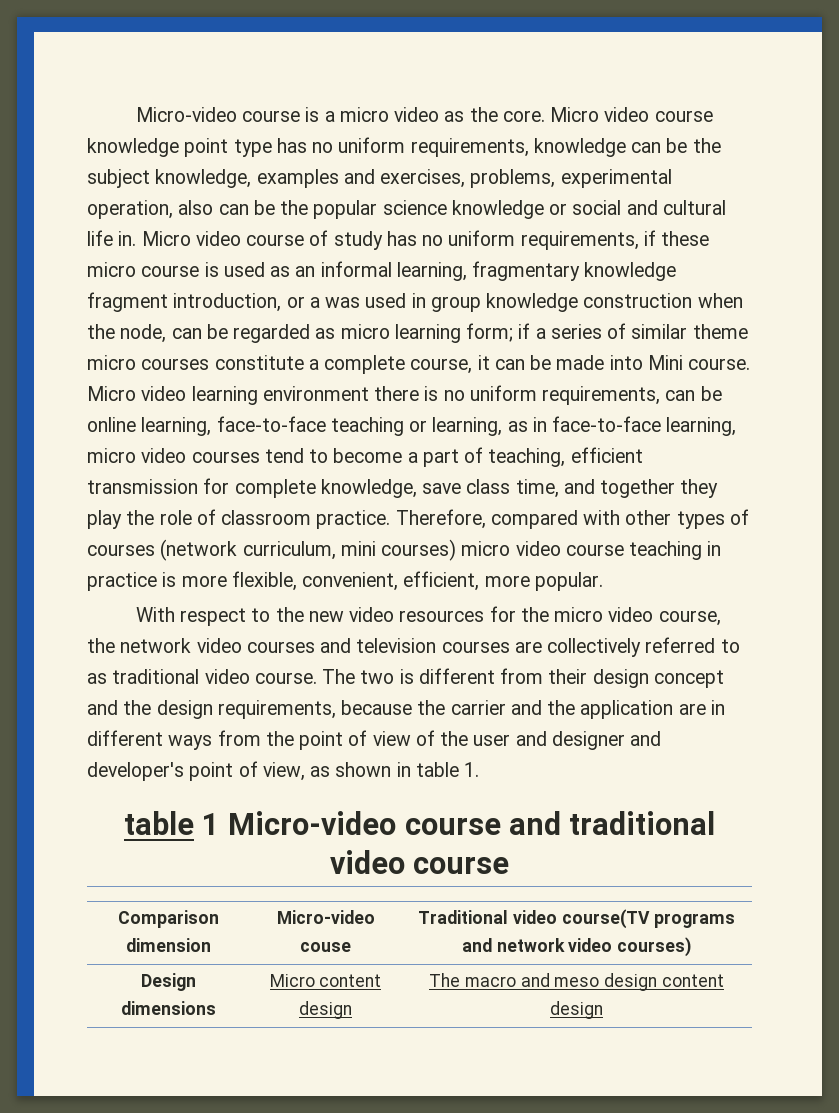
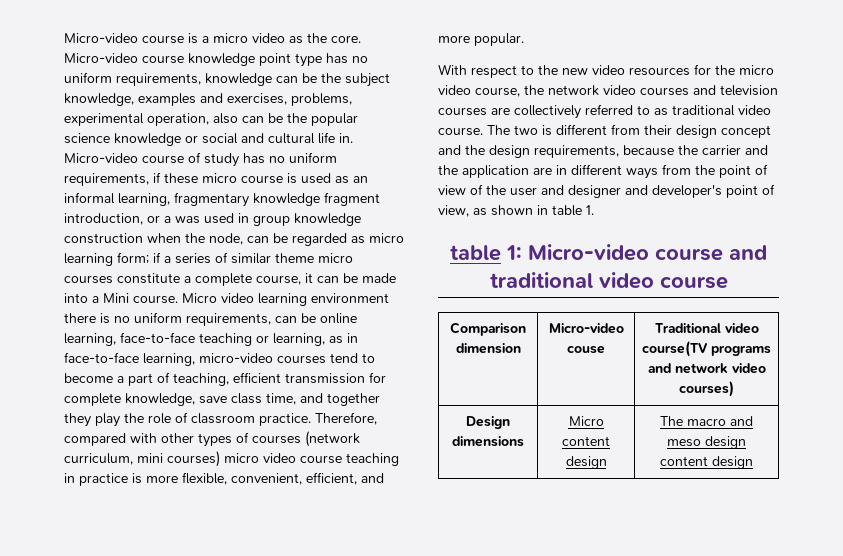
- Micro video course knowledge point type has no uniform requirements, knowledge can be the subject knowledge, examples and exercises, problems, experimental operation, also can be the popular science knowledge or social and cultural life in.
+ Micro-video course knowledge point type has no uniform requirements, knowledge can be the subject knowledge, examples and exercises, problems, experimental operation, also can be the popular science knowledge or social and cultural life in.
- Micro video course of study has no uniform requirements, if these micro course is used as an informal learning, fragmentary knowledge fragment introduction, or a was used in group knowledge construction when the node, can be regarded as micro learning form; if a series of similar theme micro courses constitute a complete course, it can be made into Mini course.
+ Micro-video course of study has no uniform requirements, if these micro course is used as an informal learning, fragmentary knowledge fragment introduction, or a was used in group knowledge construction when the node, can be regarded as micro learning form; if a series of similar theme micro courses constitute a complete course, it can be made into a Mini course.
- Micro video learning environment there is no uniform requirements, can be online learning, face-to-face teaching or learning, as in face-to-face learning, micro video courses tend to become a part of teaching, efficient transmission for complete knowledge, save class time, and together they play the role of classroom practice.
+ Micro video learning environment there is no uniform requirements, can be online learning, face-to-face teaching or learning, as in face-to-face learning, micro-video courses tend to become a part of teaching, efficient transmission for complete knowledge, save class time, and together they play the role of classroom practice.
- Therefore, compared with other types of courses (network curriculum, mini courses) micro video course teaching in practice is more flexible, convenient, efficient, more popular.
+ Therefore, compared with other types of courses (network curriculum, mini courses) micro video course teaching in practice is more flexible, convenient, efficient, and more popular.
- table 1 Micro-video course and traditional video course
+ table 1: Micro-video course and traditional video course

